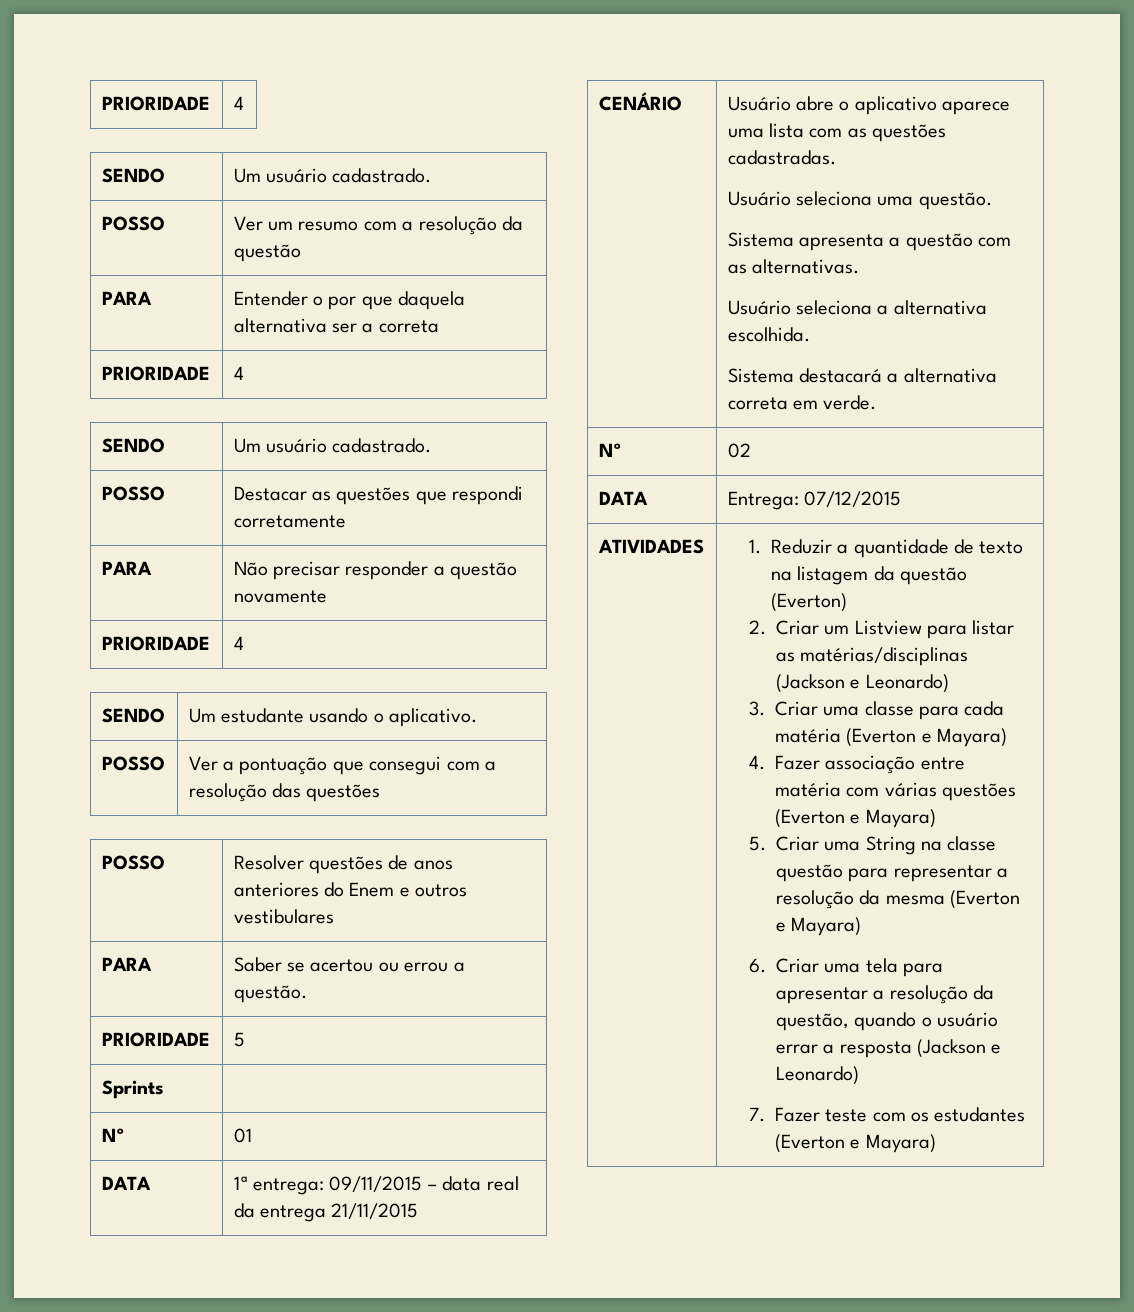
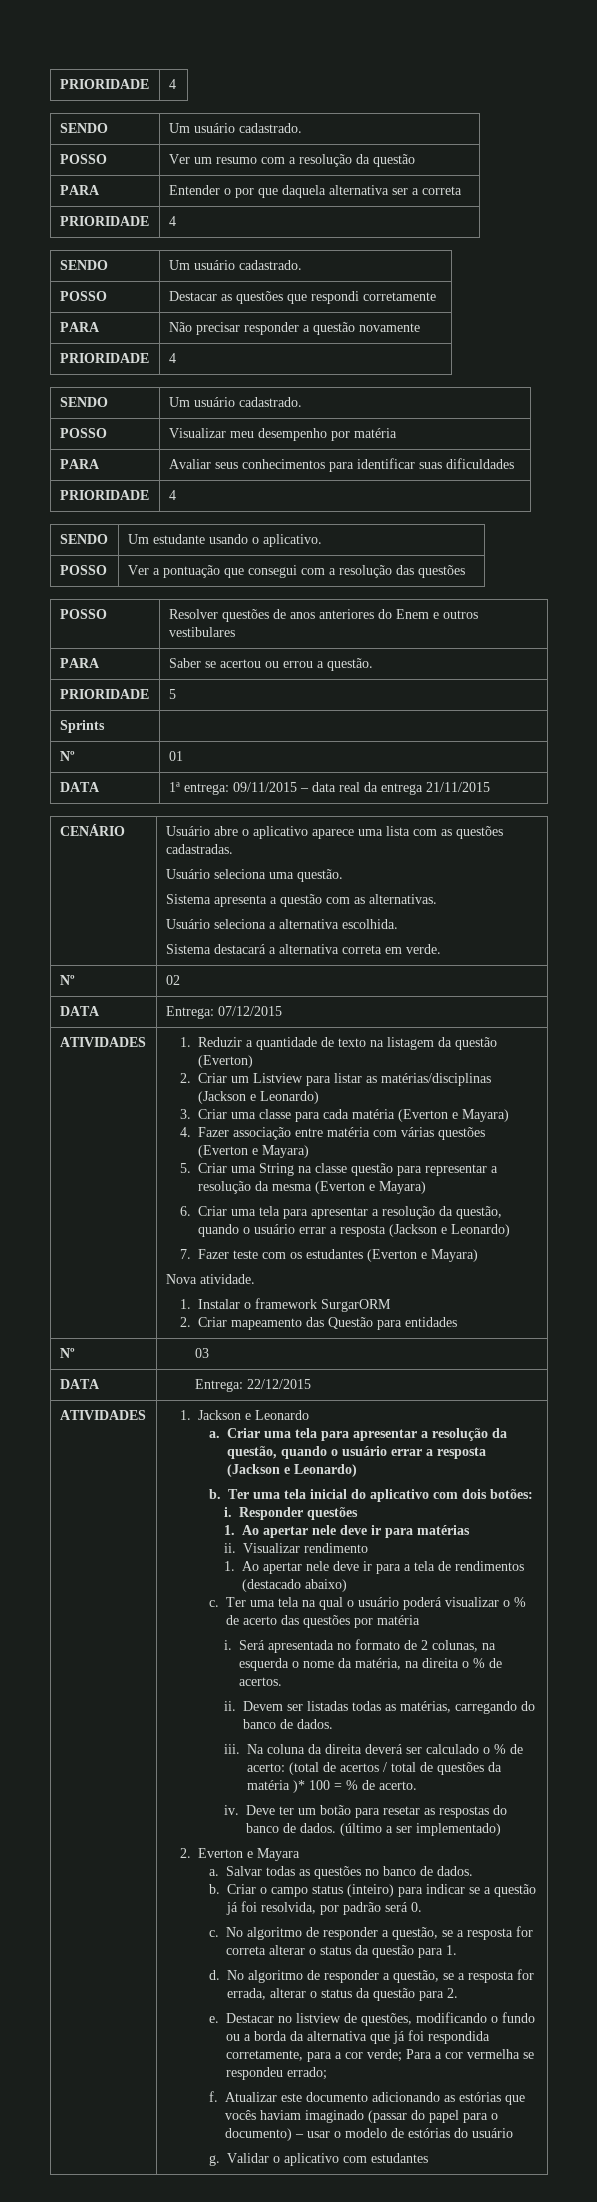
  PARA | Não precisar responder a questão novamente
+ PRIORIDADE | 4
+ SENDO | Um usuário cadastrado.
+ POSSO | Visualizar meu desempenho por matéria
+ PARA | Avaliar seus conhecimentos para identificar suas dificuldades
+ Nova atividade.
+ 1. Instalar o framework SurgarORM
+ 2. Criar mapeamento das Questão para entidades
+ Nº | 03
+ DATA | Entrega: 22/12/2015
+ ATIVIDADES | 1. Jackson e Leonardo
+ a. Criar uma tela para apresentar a resolução da questão, quando o usuário errar a resposta (Jackson e Leonardo)
+ b. Ter uma tela inicial do aplicativo com dois botões:
+ i. Responder questões
+ 1. Ao apertar nele deve ir para matérias
+ ii. Visualizar rendimento
+ 1. Ao apertar nele deve ir para a tela de rendimentos (destacado abaixo)
+ c. Ter uma tela na qual o usuário poderá visualizar o % de acerto das questões por matéria
+ i. Será apresentada no formato de 2 colunas, na esquerda o nome da matéria, na direita o % de acertos.
+ ii. Devem ser listadas todas as matérias, carregando do banco de dados.
+ iii. Na coluna da direita deverá ser calculado o % de acerto: (total de acertos / total de questões da matéria )* 100 = % de acerto.
+ iv. Deve ter um botão para resetar as respostas do banco de dados. (último a ser implementado)
+ 2. Everton e Mayara
+ a. Salvar todas as questões no banco de dados.
+ b. Criar o campo status (inteiro) para indicar se a questão já foi resolvida, por padrão será 0.
+ c. No algoritmo de responder a questão, se a resposta for correta alterar o status da questão para 1.
+ d. No algoritmo de responder a questão, se a resposta for errada, alterar o status da questão para 2.
+ e. Destacar no listview de questões, modificando o fundo ou a borda da alternativa que já foi respondida corretamente, para a cor verde; Para a cor vermelha se respondeu errado;
+ f. Atualizar este documento adicionando as estórias que vocês haviam imaginado (passar do papel para o documento) – usar o modelo de estórias do usuário
+ g. Validar o aplicativo com estudantes

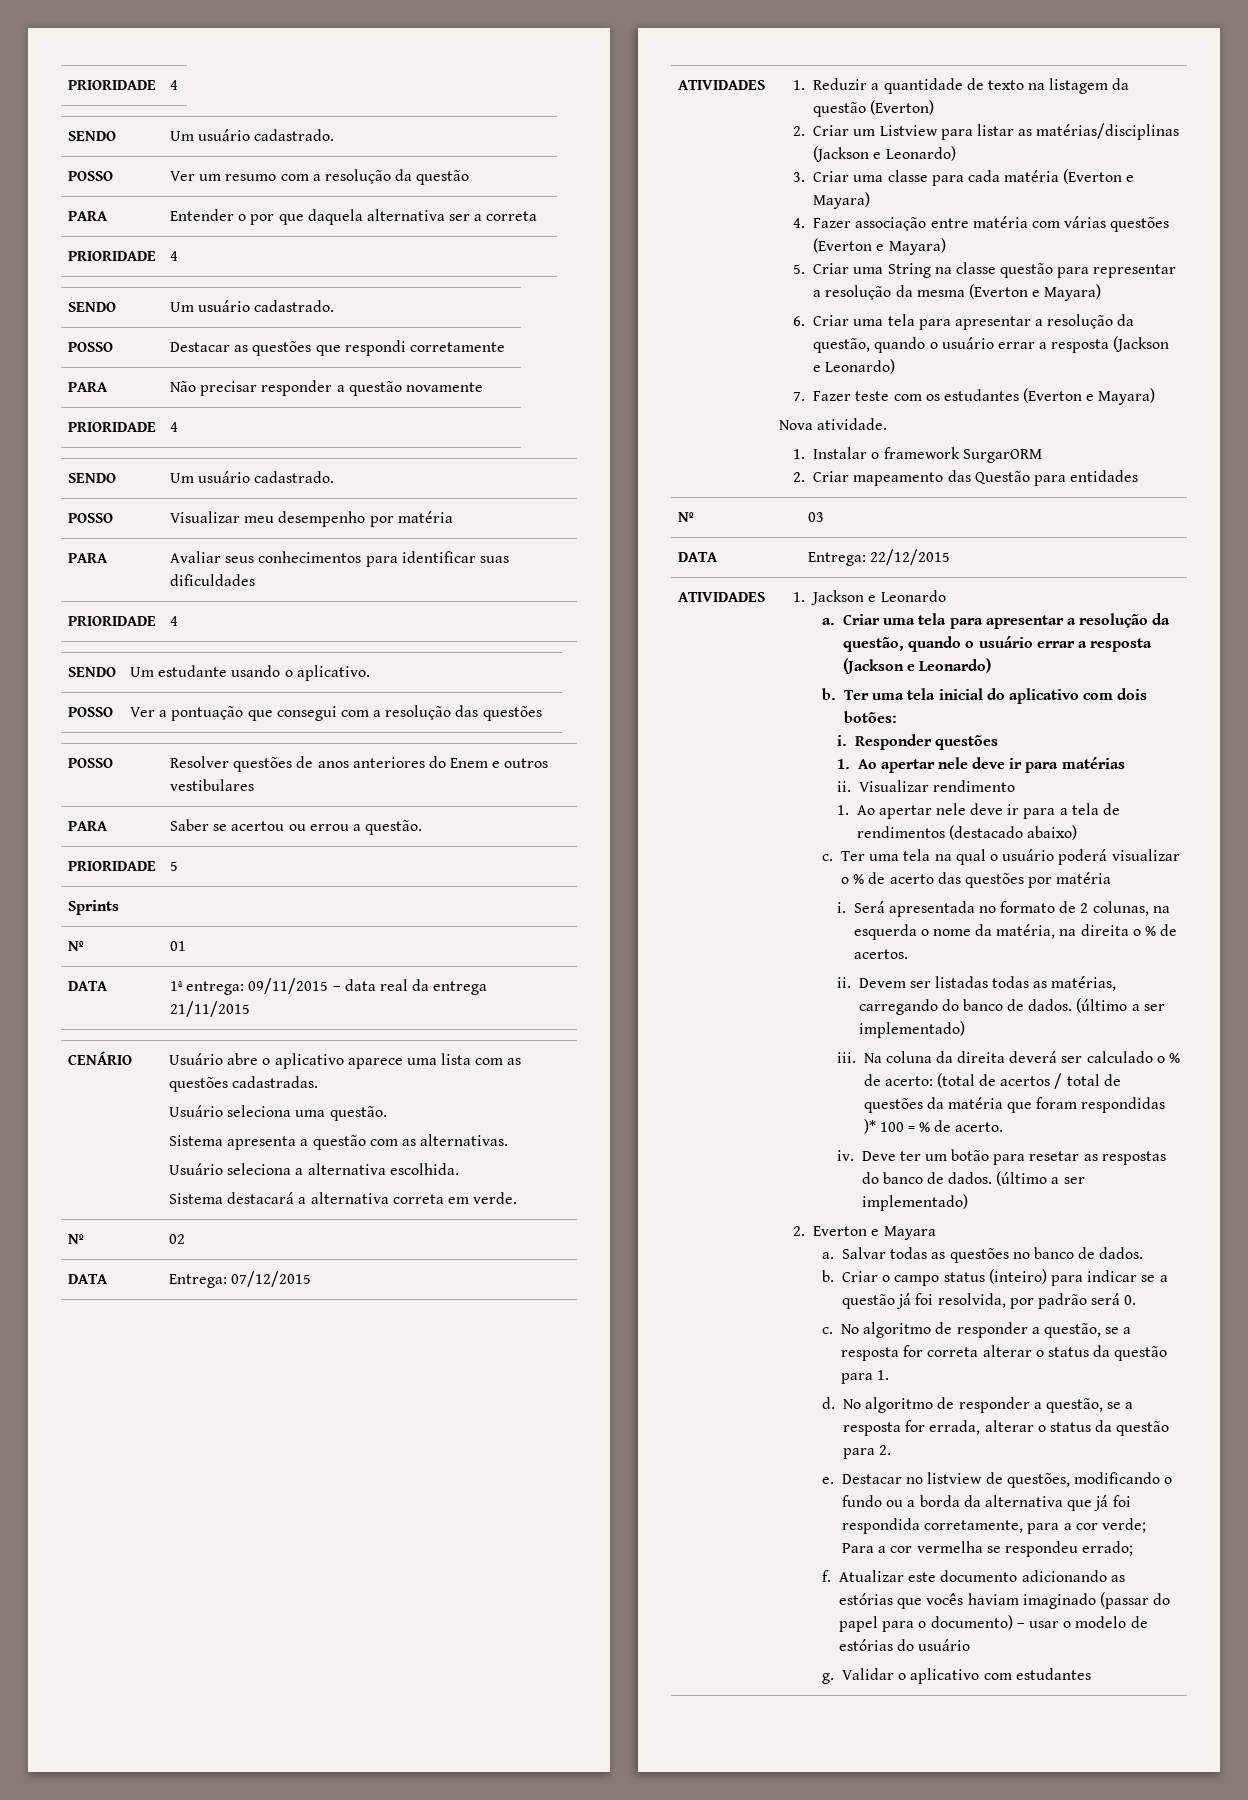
- Devem ser listadas todas as matérias, carregando do banco de dados.
+ Devem ser listadas todas as matérias, carregando do banco de dados. (último a ser implementado)
- Na coluna da direita deverá ser calculado o % de acerto: (total de acertos / total de questões da matéria )* 100 = % de acerto.
+ Na coluna da direita deverá ser calculado o % de acerto: (total de acertos / total de questões da matéria que foram respondidas )* 100 = % de acerto.

